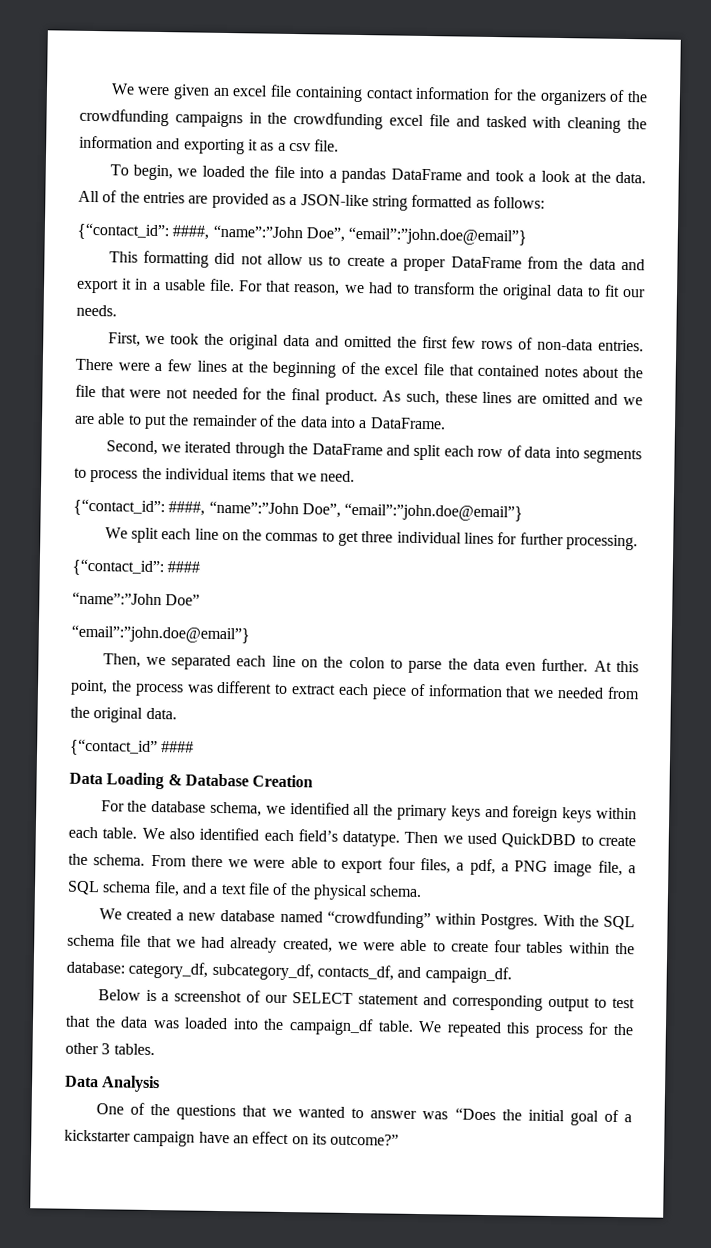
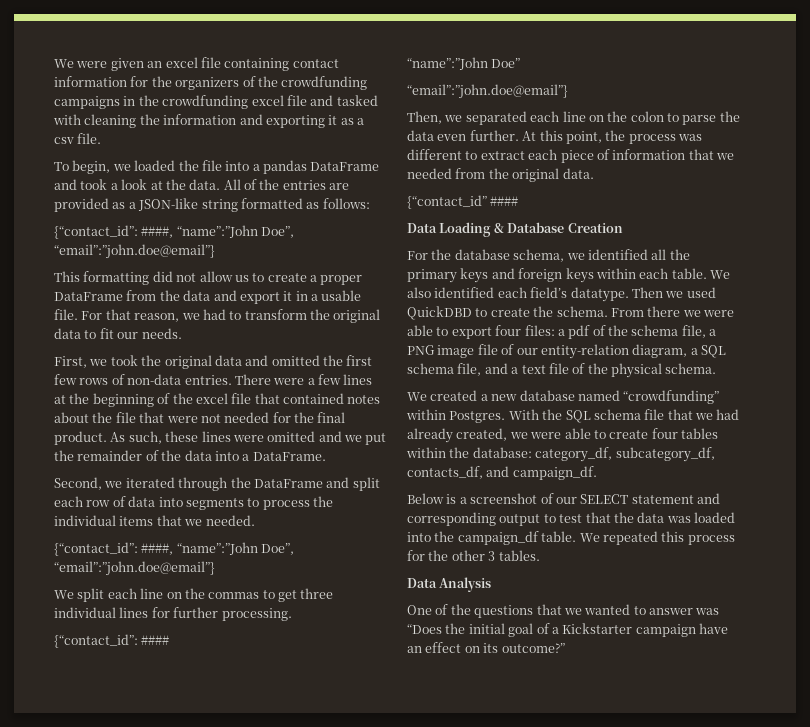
- As such, these lines are omitted and we are able to put the remainder of the data into a DataFrame.
+ As such, these lines were omitted and we put the remainder of the data into a DataFrame.
- Second, we iterated through the DataFrame and split each row of data into segments to process the individual items that we need.
+ Second, we iterated through the DataFrame and split each row of data into segments to process the individual items that we needed.
- From there we were able to export four files, a pdf, a PNG image file, a SQL schema file, and a text file of the physical schema.
+ From there we were able to export four files: a pdf of the schema file, a PNG image file of our entity-relation diagram, a SQL schema file, and a text file of the physical schema.
- One of the questions that we wanted to answer was “Does the initial goal of a kickstarter campaign have an effect on its outcome?”
+ One of the questions that we wanted to answer was “Does the initial goal of a Kickstarter campaign have an effect on its outcome?”

